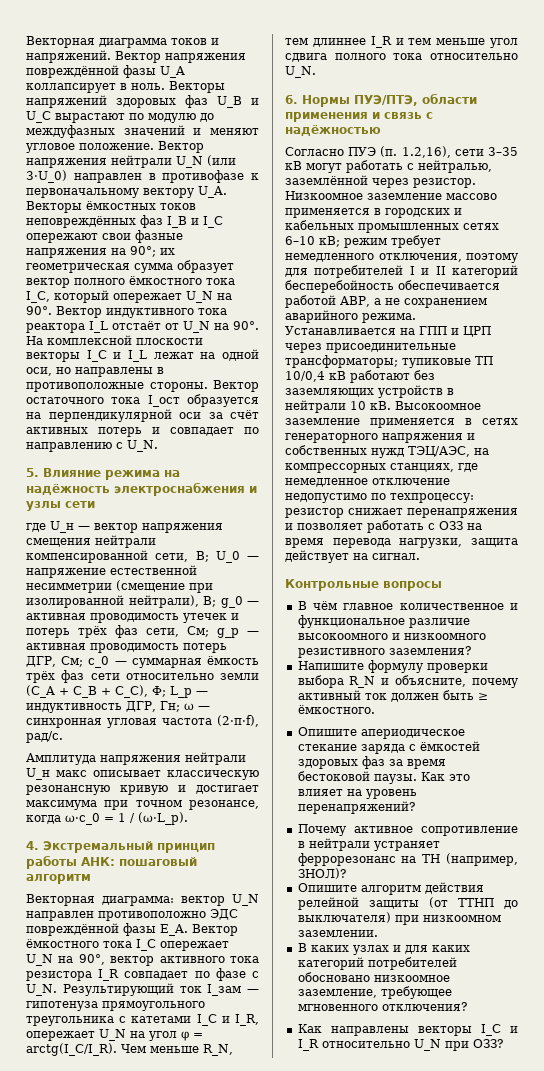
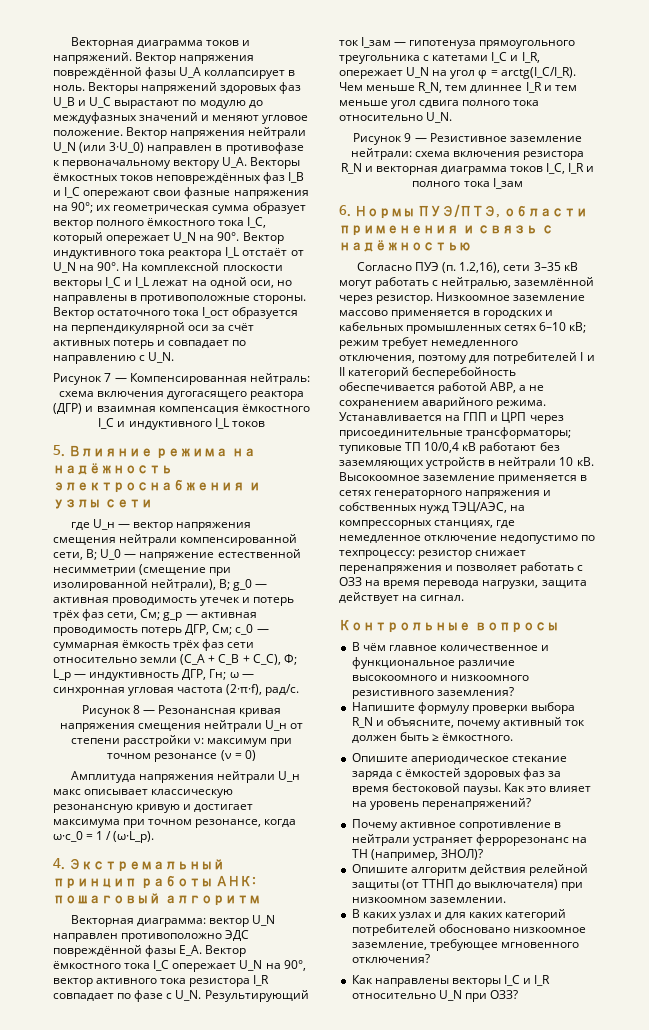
+ Рисунок 7 — Компенсированная нейтраль: схема включения дугогасящего реактора (ДГР) и взаимная компенсация ёмкостного I_C и индуктивного I_L токов
+ Рисунок 8 — Резонансная кривая напряжения смещения нейтрали U_н от степени расстройки ν: максимум при точном резонансе (ν = 0)
+ Рисунок 9 — Резистивное заземление нейтрали: схема включения резистора R_N и векторная диаграмма токов I_C, I_R и полного тока I_зам

